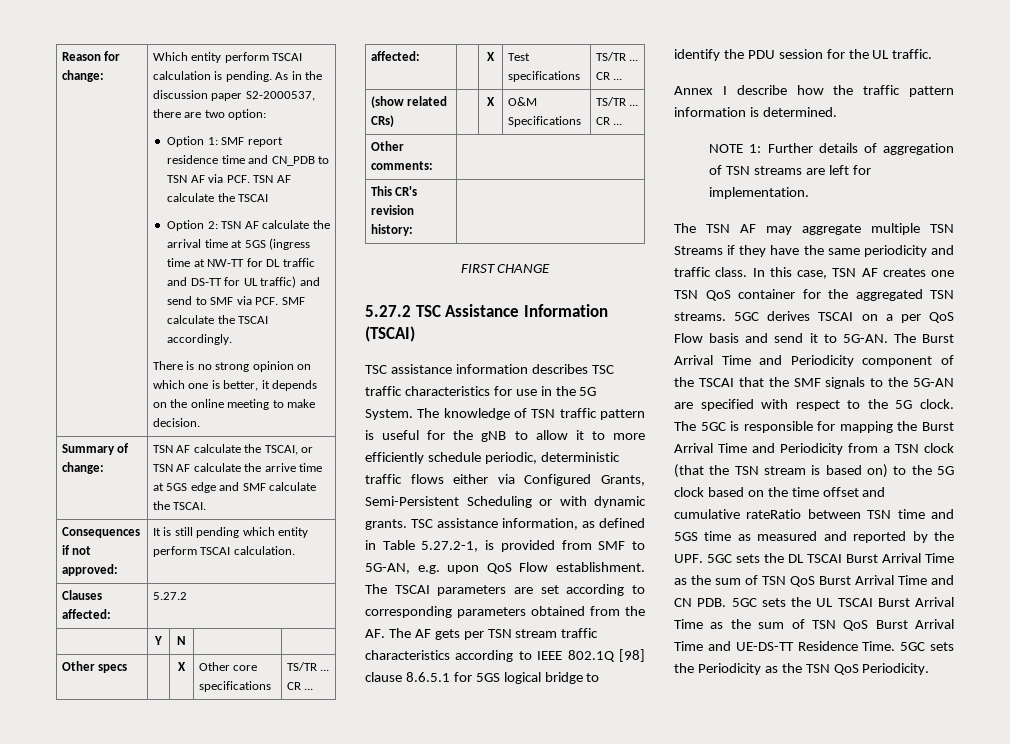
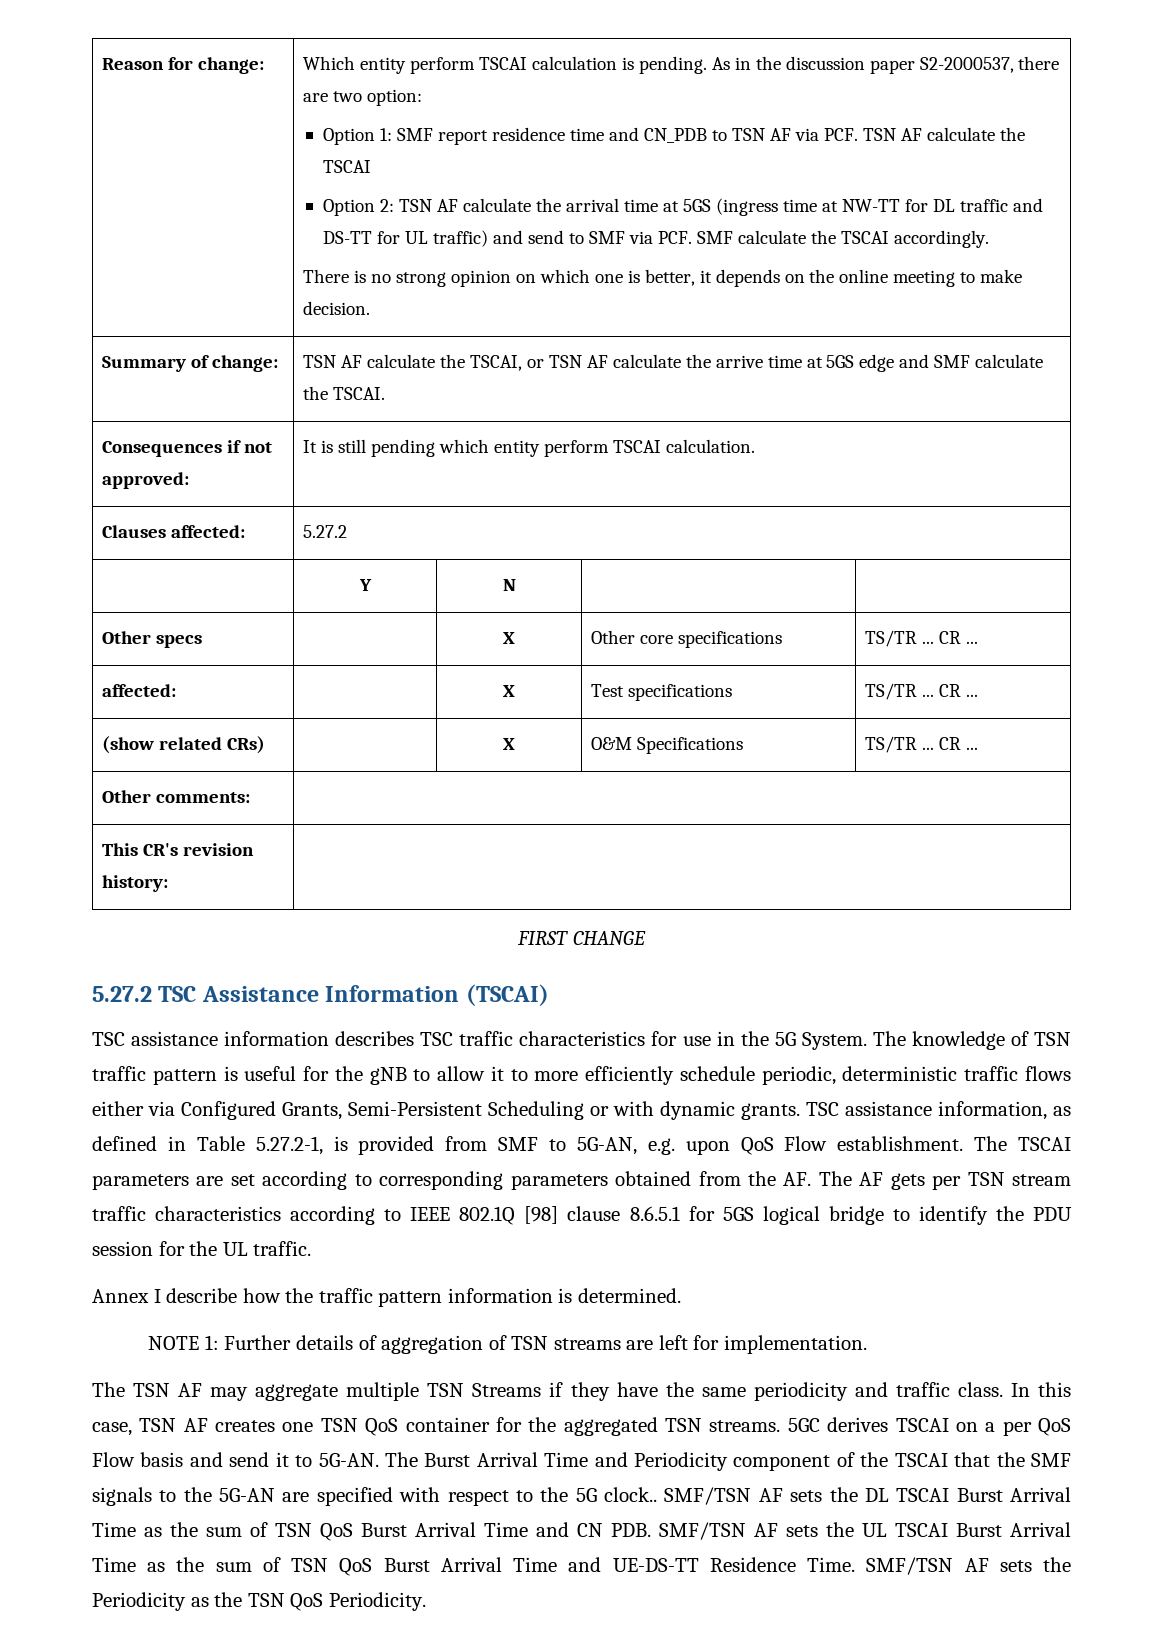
- The Burst Arrival Time and Periodicity component of the TSCAI that the SMF signals to the 5G-AN are specified with respect to the 5G clock. The 5GC is responsible for mapping the Burst Arrival Time and Periodicity from a TSN clock (that the TSN stream is based on) to the 5G clock based on the time offset and cumulative rateRatio between TSN time and 5GS time as measured and reported by the UPF. 5GC sets the DL TSCAI Burst Arrival Time as the sum of TSN QoS Burst Arrival Time and CN PDB. 5GC sets the UL TSCAI Burst Arrival Time as the sum of TSN QoS Burst Arrival Time and UE-DS-TT Residence Time.
+ The Burst Arrival Time and Periodicity component of the TSCAI that the SMF signals to the 5G-AN are specified with respect to the 5G clock.. SMF/TSN AF sets the DL TSCAI Burst Arrival Time as the sum of TSN QoS Burst Arrival Time and CN PDB. SMF/TSN AF sets the UL TSCAI Burst Arrival Time as the sum of TSN QoS Burst Arrival Time and UE-DS-TT Residence Time.
- 5GC sets the Periodicity as the TSN QoS Periodicity.
+ SMF/TSN AF sets the Periodicity as the TSN QoS Periodicity.

